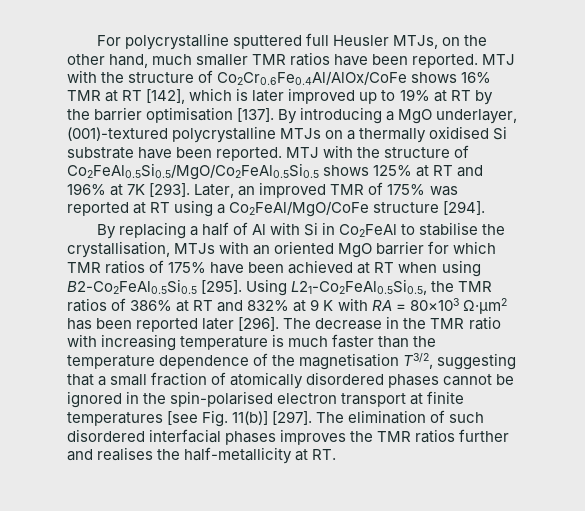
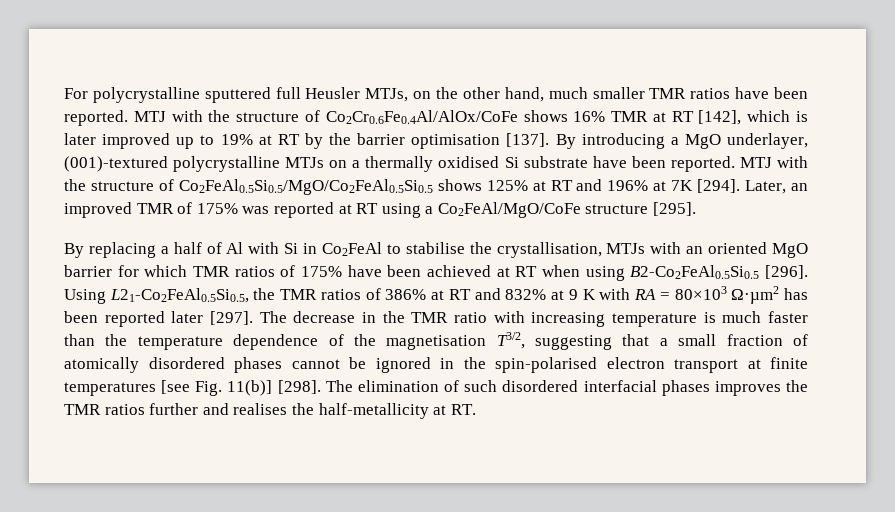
- MTJ with the structure of Co2FeAl0.5Si0.5/MgO/Co2FeAl0.5Si0.5 shows 125% at RT and 196% at 7K [293].
+ MTJ with the structure of Co2FeAl0.5Si0.5/MgO/Co2FeAl0.5Si0.5 shows 125% at RT and 196% at 7K [294].
- Later, an improved TMR of 175% was reported at RT using a Co2FeAl/MgO/CoFe structure [294].
+ Later, an improved TMR of 175% was reported at RT using a Co2FeAl/MgO/CoFe structure [295].
- By replacing a half of Al with Si in Co2FeAl to stabilise the crystallisation, MTJs with an oriented MgO barrier for which TMR ratios of 175% have been achieved at RT when using B2-Co2FeAl0.5Si0.5 [295].
+ By replacing a half of Al with Si in Co2FeAl to stabilise the crystallisation, MTJs with an oriented MgO barrier for which TMR ratios of 175% have been achieved at RT when using B2-Co2FeAl0.5Si0.5 [296].
- Using L21-Co2FeAl0.5Si0.5, the TMR ratios of 386% at RT and 832% at 9 K with RA = 80×103 Ω·µm2 has been reported later [296].
+ Using L21-Co2FeAl0.5Si0.5, the TMR ratios of 386% at RT and 832% at 9 K with RA = 80×103 Ω·µm2 has been reported later [297].
- The decrease in the TMR ratio with increasing temperature is much faster than the temperature dependence of the magnetisation T3/2, suggesting that a small fraction of atomically disordered phases cannot be ignored in the spin-polarised electron transport at finite temperatures [see Fig. 11(b)] [297].
+ The decrease in the TMR ratio with increasing temperature is much faster than the temperature dependence of the magnetisation T3/2, suggesting that a small fraction of atomically disordered phases cannot be ignored in the spin-polarised electron transport at finite temperatures [see Fig. 11(b)] [298].

